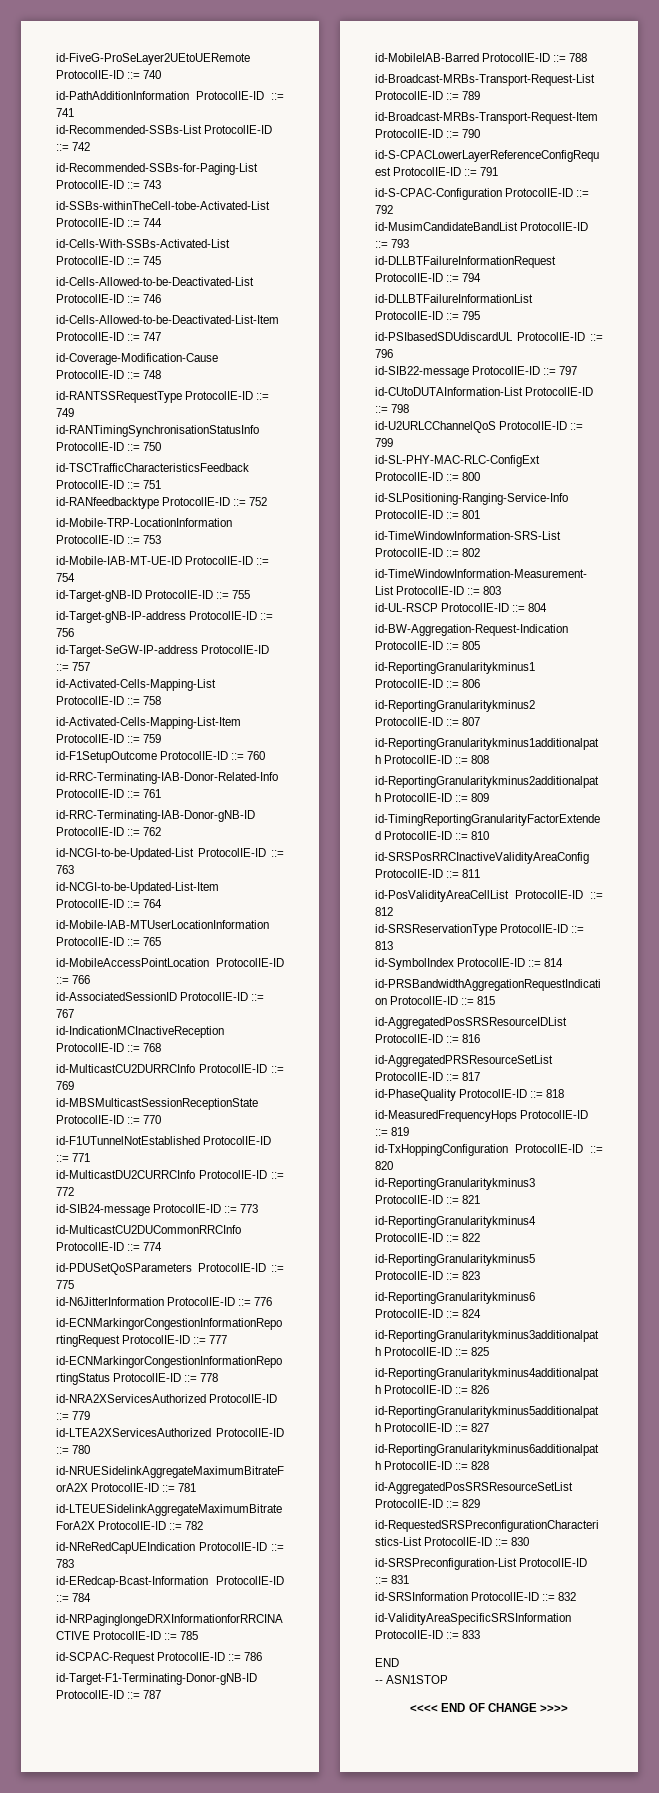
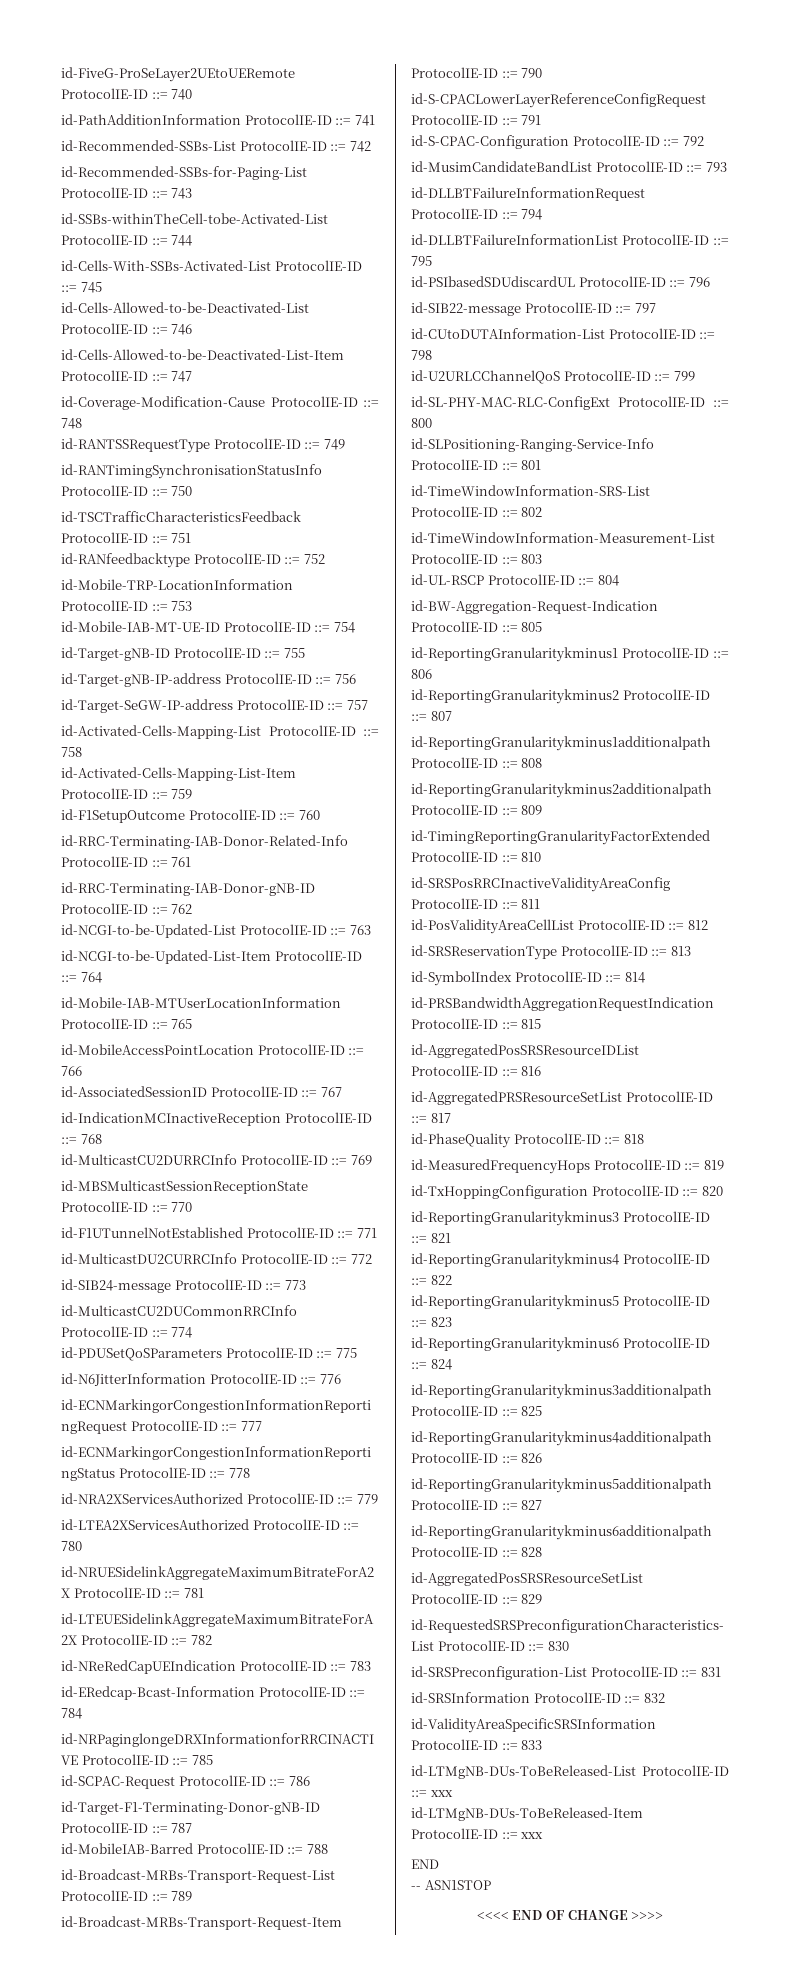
+ id-LTMgNB-DUs-ToBeReleased-List ProtocolIE-ID ::= xxx
+ id-LTMgNB-DUs-ToBeReleased-Item ProtocolIE-ID ::= xxx

